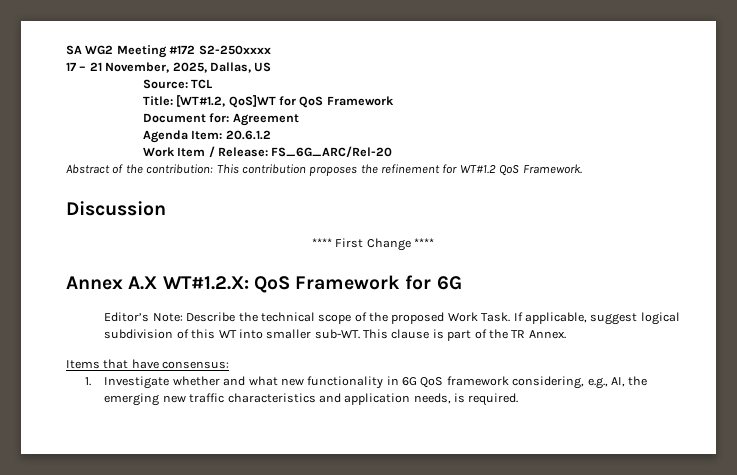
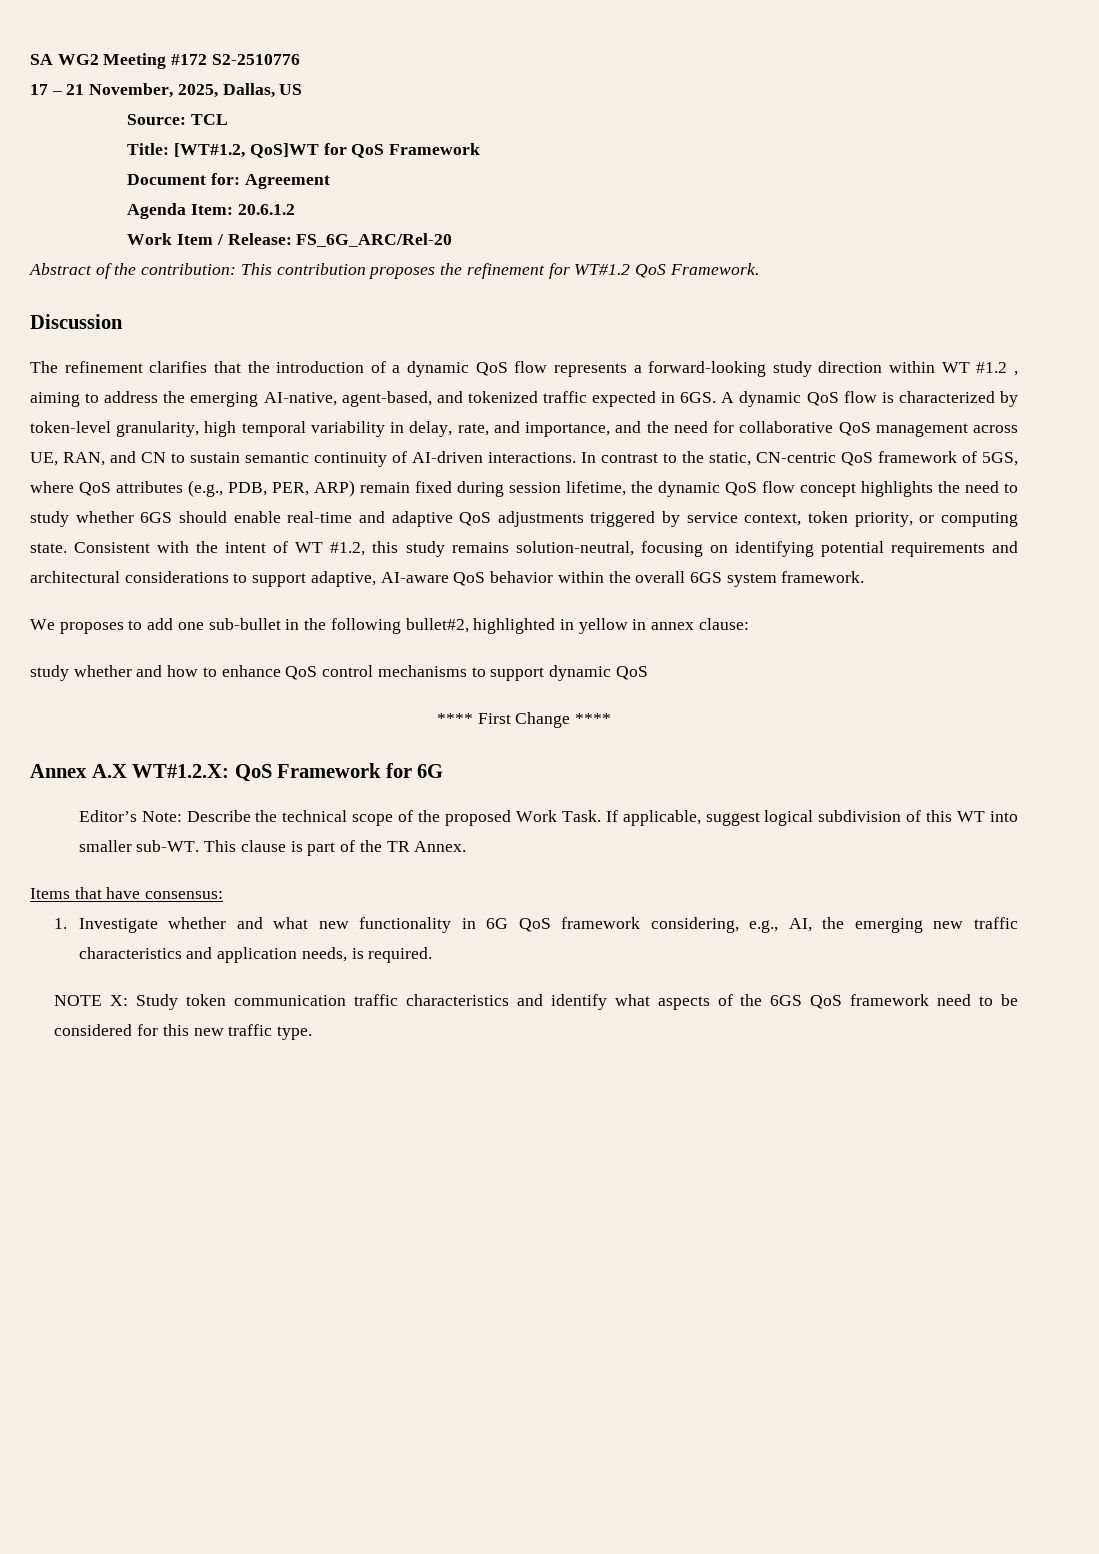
- SA WG2 Meeting #172 S2-250xxxx
+ SA WG2 Meeting #172 S2-2510776
+ The refinement clarifies that the introduction of a dynamic QoS flow represents a forward-looking study direction within WT #1.2 , aiming to address the emerging AI-native, agent-based, and tokenized traffic expected in 6GS. A dynamic QoS flow is characterized by token-level granularity, high temporal variability in delay, rate, and importance, and the need for collaborative QoS management across UE, RAN, and CN to sustain semantic continuity of AI-driven interactions. In contrast to the static, CN-centric QoS framework of 5GS, where QoS attributes (e.g., PDB, PER, ARP) remain fixed during session lifetime, the dynamic QoS flow concept highlights the need to study whether 6GS should enable real-time and adaptive QoS adjustments triggered by service context, token priority, or computing state. Consistent with the intent of WT #1.2, this study remains solution-neutral, focusing on identifying potential requirements and architectural considerations to support adaptive, AI-aware QoS behavior within the overall 6GS system framework.
+ We proposes to add one sub-bullet in the following bullet#2, highlighted in yellow in annex clause:
+ study whether and how to enhance QoS control mechanisms to support dynamic QoS
+ NOTE X: Study token communication traffic characteristics and identify what aspects of the 6GS QoS framework need to be considered for this new traffic type.

